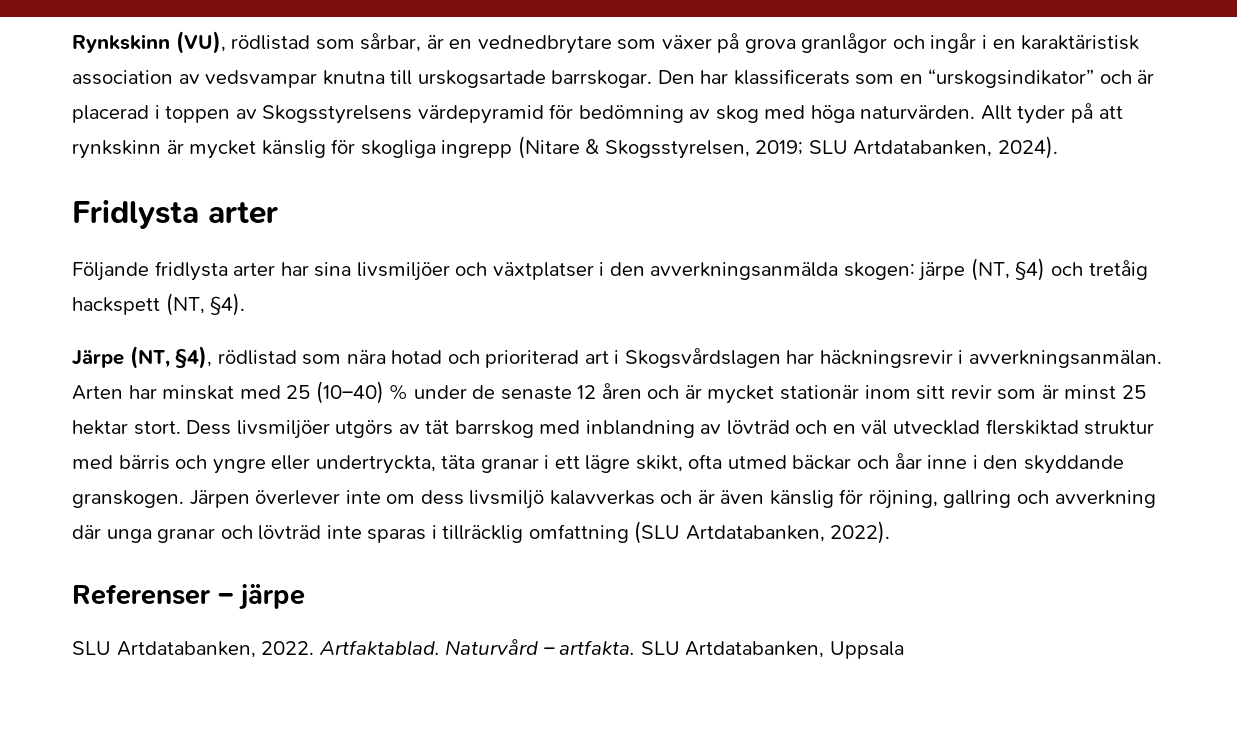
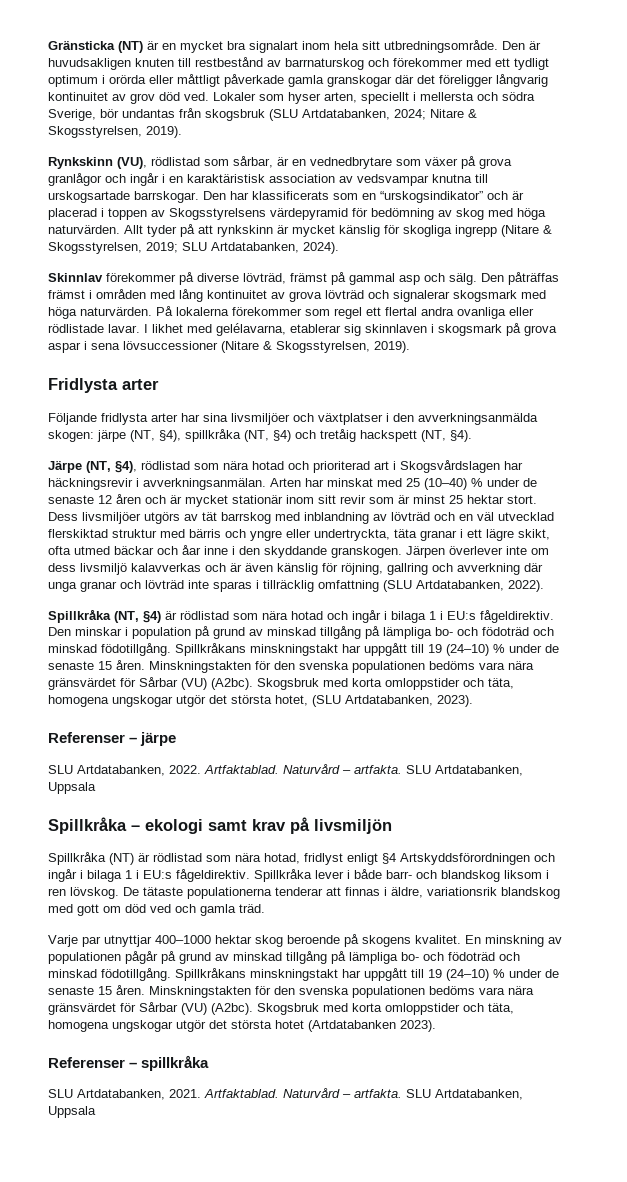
+ Gränsticka (NT) är en mycket bra signalart inom hela sitt utbredningsområde. Den är huvudsakligen knuten till restbestånd av barrnaturskog och förekommer med ett tydligt optimum i orörda eller måttligt påverkade gamla granskogar där det föreligger långvarig kontinuitet av grov död ved. Lokaler som hyser arten, speciellt i mellersta och södra Sverige, bör undantas från skogsbruk (SLU Artdatabanken, 2024; Nitare & Skogsstyrelsen, 2019).
+ Skinnlav förekommer på diverse lövträd, främst på gammal asp och sälg. Den påträffas främst i områden med lång kontinuitet av grova lövträd och signalerar skogsmark med höga naturvärden. På lokalerna förekommer som regel ett flertal andra ovanliga eller rödlistade lavar. I likhet med gelélavarna, etablerar sig skinnlaven i skogsmark på grova aspar i sena lövsuccessioner (Nitare & Skogsstyrelsen, 2019).
- Följande fridlysta arter har sina livsmiljöer och växtplatser i den avverkningsanmälda skogen: järpe (NT, §4) och tretåig hackspett (NT, §4).
+ Följande fridlysta arter har sina livsmiljöer och växtplatser i den avverkningsanmälda skogen: järpe (NT, §4), spillkråka (NT, §4) och tretåig hackspett (NT, §4).
+ Spillkråka (NT, §4) är rödlistad som nära hotad och ingår i bilaga 1 i EU:s fågeldirektiv. Den minskar i population på grund av minskad tillgång på lämpliga bo- och födoträd och minskad födotillgång. Spillkråkans minskningstakt har uppgått till 19 (24–10) % under de senaste 15 åren. Minskningstakten för den svenska populationen bedöms vara nära gränsvärdet för Sårbar (VU) (A2bc). Skogsbruk med korta omloppstider och täta, homogena ungskogar utgör det största hotet, (SLU Artdatabanken, 2023).
+ Spillkråka – ekologi samt krav på livsmiljön
+ Spillkråka (NT) är rödlistad som nära hotad, fridlyst enligt §4 Artskyddsförordningen och ingår i bilaga 1 i EU:s fågeldirektiv. Spillkråka lever i både barr- och blandskog liksom i ren lövskog. De tätaste populationerna tenderar att finnas i äldre, variationsrik blandskog med gott om död ved och gamla träd.
+ Varje par utnyttjar 400–1000 hektar skog beroende på skogens kvalitet. En minskning av populationen pågår på grund av minskad tillgång på lämpliga bo- och födoträd och minskad födotillgång. Spillkråkans minskningstakt har uppgått till 19 (24–10) % under de senaste 15 åren. Minskningstakten för den svenska populationen bedöms vara nära gränsvärdet för Sårbar (VU) (A2bc). Skogsbruk med korta omloppstider och täta, homogena ungskogar utgör det största hotet (Artdatabanken 2023).
+ Referenser – spillkråka
+ SLU Artdatabanken, 2021. Artfaktablad. Naturvård – artfakta. SLU Artdatabanken, Uppsala

